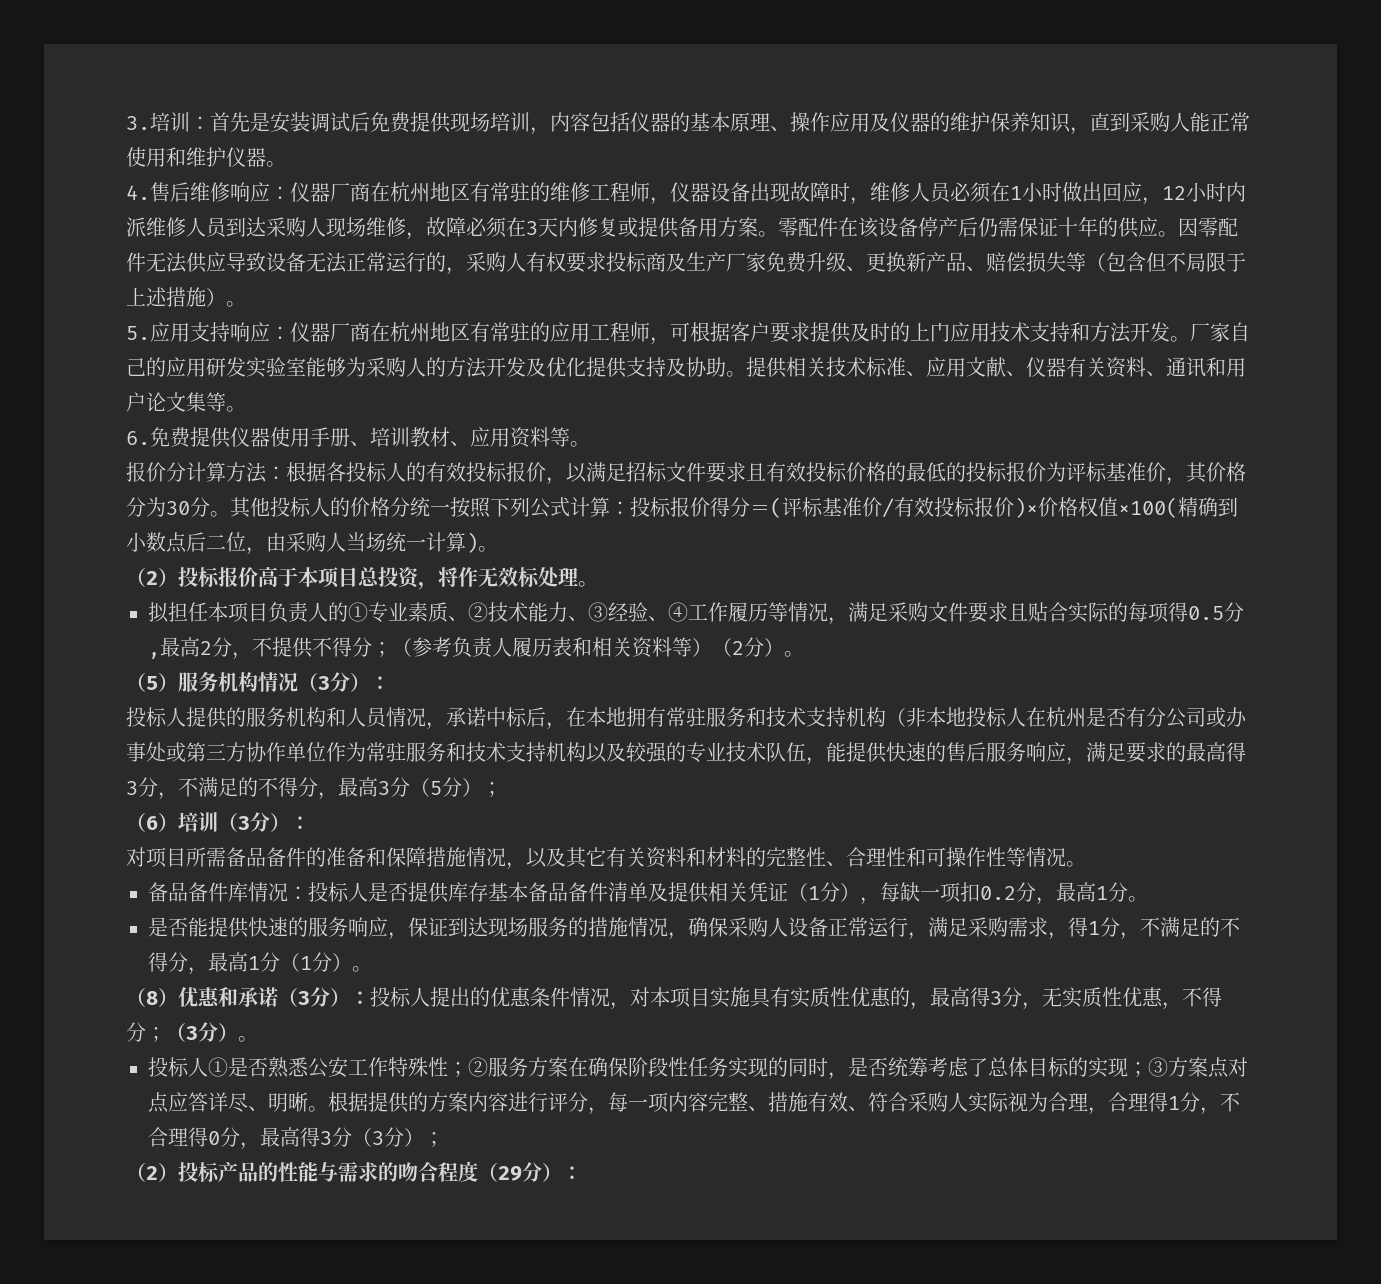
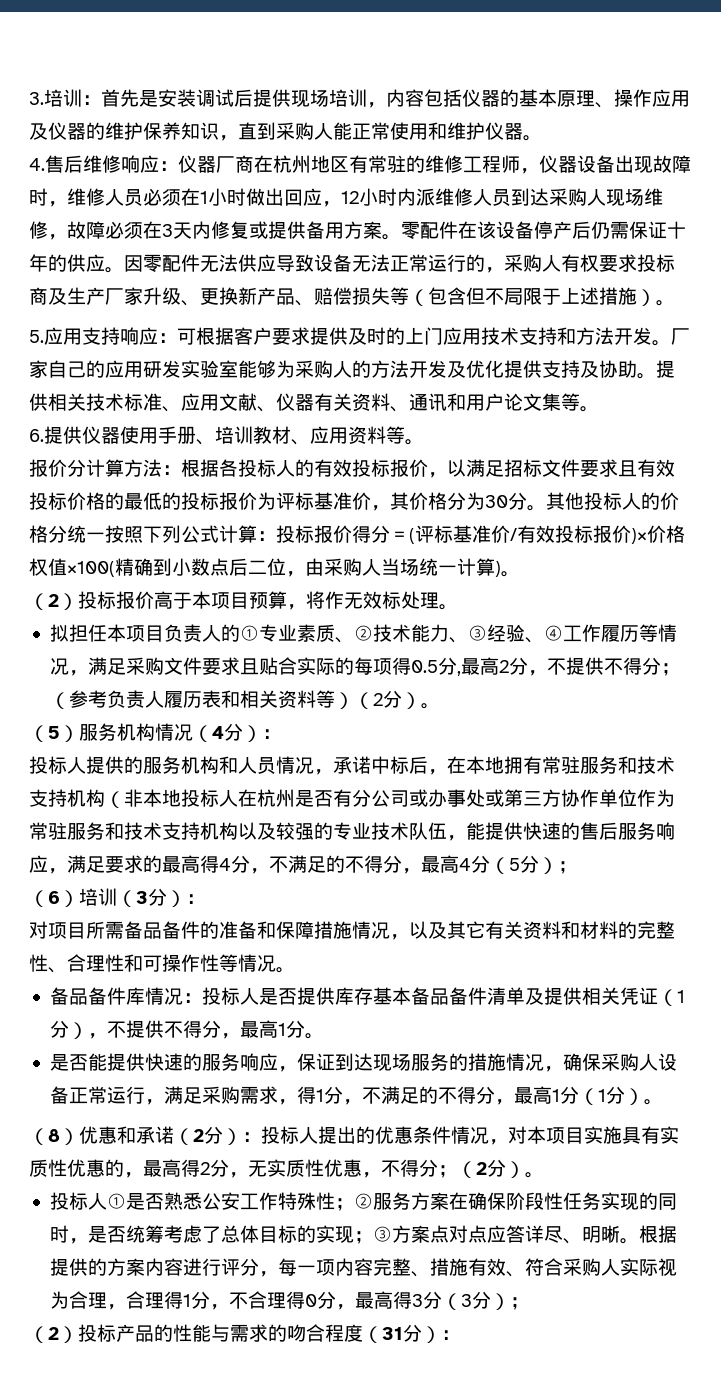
- 3.培训：首先是安装调试后免费提供现场培训，内容包括仪器的基本原理、操作应用及仪器的维护保养知识，直到采购人能正常使用和维护仪器。
+ 3.培训：首先是安装调试后提供现场培训，内容包括仪器的基本原理、操作应用及仪器的维护保养知识，直到采购人能正常使用和维护仪器。
- 因零配件无法供应导致设备无法正常运行的，采购人有权要求投标商及生产厂家免费升级、更换新产品、赔偿损失等（包含但不局限于上述措施）。
+ 因零配件无法供应导致设备无法正常运行的，采购人有权要求投标商及生产厂家升级、更换新产品、赔偿损失等（包含但不局限于上述措施）。
- 5.应用支持响应：仪器厂商在杭州地区有常驻的应用工程师，可根据客户要求提供及时的上门应用技术支持和方法开发。
+ 5.应用支持响应：可根据客户要求提供及时的上门应用技术支持和方法开发。
- 6.免费提供仪器使用手册、培训教材、应用资料等。
+ 6.提供仪器使用手册、培训教材、应用资料等。
- （2）投标报价高于本项目总投资，将作无效标处理。
+ （2）投标报价高于本项目预算，将作无效标处理。
- （5）服务机构情况（3分）：
+ （5）服务机构情况（4分）：
- 投标人提供的服务机构和人员情况，承诺中标后，在本地拥有常驻服务和技术支持机构（非本地投标人在杭州是否有分公司或办事处或第三方协作单位作为常驻服务和技术支持机构以及较强的专业技术队伍，能提供快速的售后服务响应，满足要求的最高得3分，不满足的不得分，最高3分（5分）；
+ 投标人提供的服务机构和人员情况，承诺中标后，在本地拥有常驻服务和技术支持机构（非本地投标人在杭州是否有分公司或办事处或第三方协作单位作为常驻服务和技术支持机构以及较强的专业技术队伍，能提供快速的售后服务响应，满足要求的最高得4分，不满足的不得分，最高4分（5分）；
- 备品备件库情况：投标人是否提供库存基本备品备件清单及提供相关凭证（1分），每缺一项扣0.2分，最高1分。
+ 备品备件库情况：投标人是否提供库存基本备品备件清单及提供相关凭证（1分），不提供不得分，最高1分。
- （8）优惠和承诺（3分）：投标人提出的优惠条件情况，对本项目实施具有实质性优惠的，最高得3分，无实质性优惠，不得分；（3分）。
+ （8）优惠和承诺（2分）：投标人提出的优惠条件情况，对本项目实施具有实质性优惠的，最高得2分，无实质性优惠，不得分；（2分）。
- （2）投标产品的性能与需求的吻合程度（29分）：
+ （2）投标产品的性能与需求的吻合程度（31分）：

